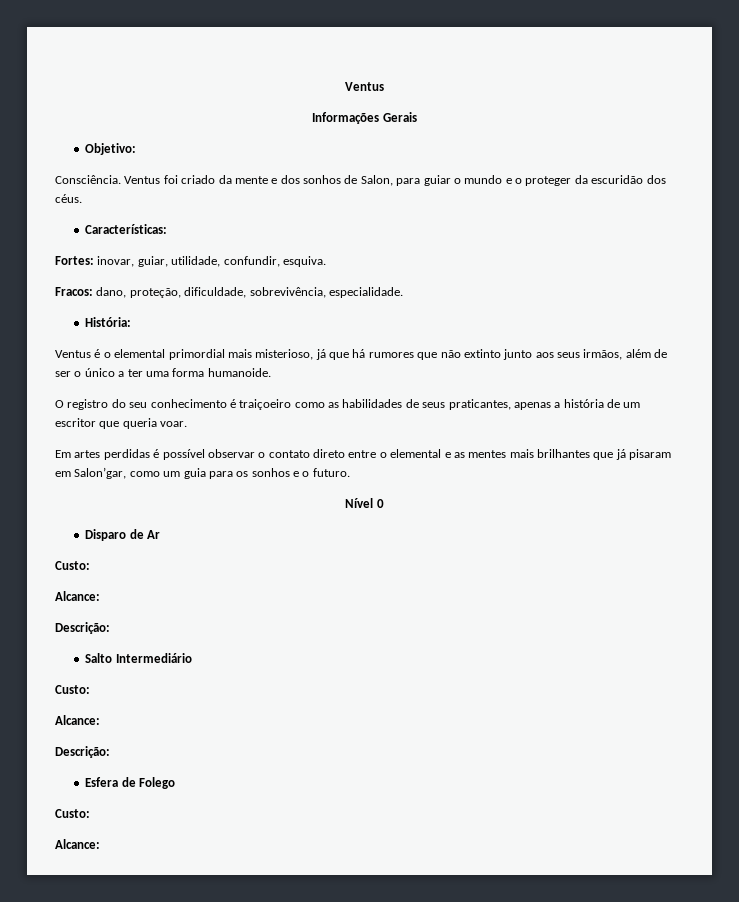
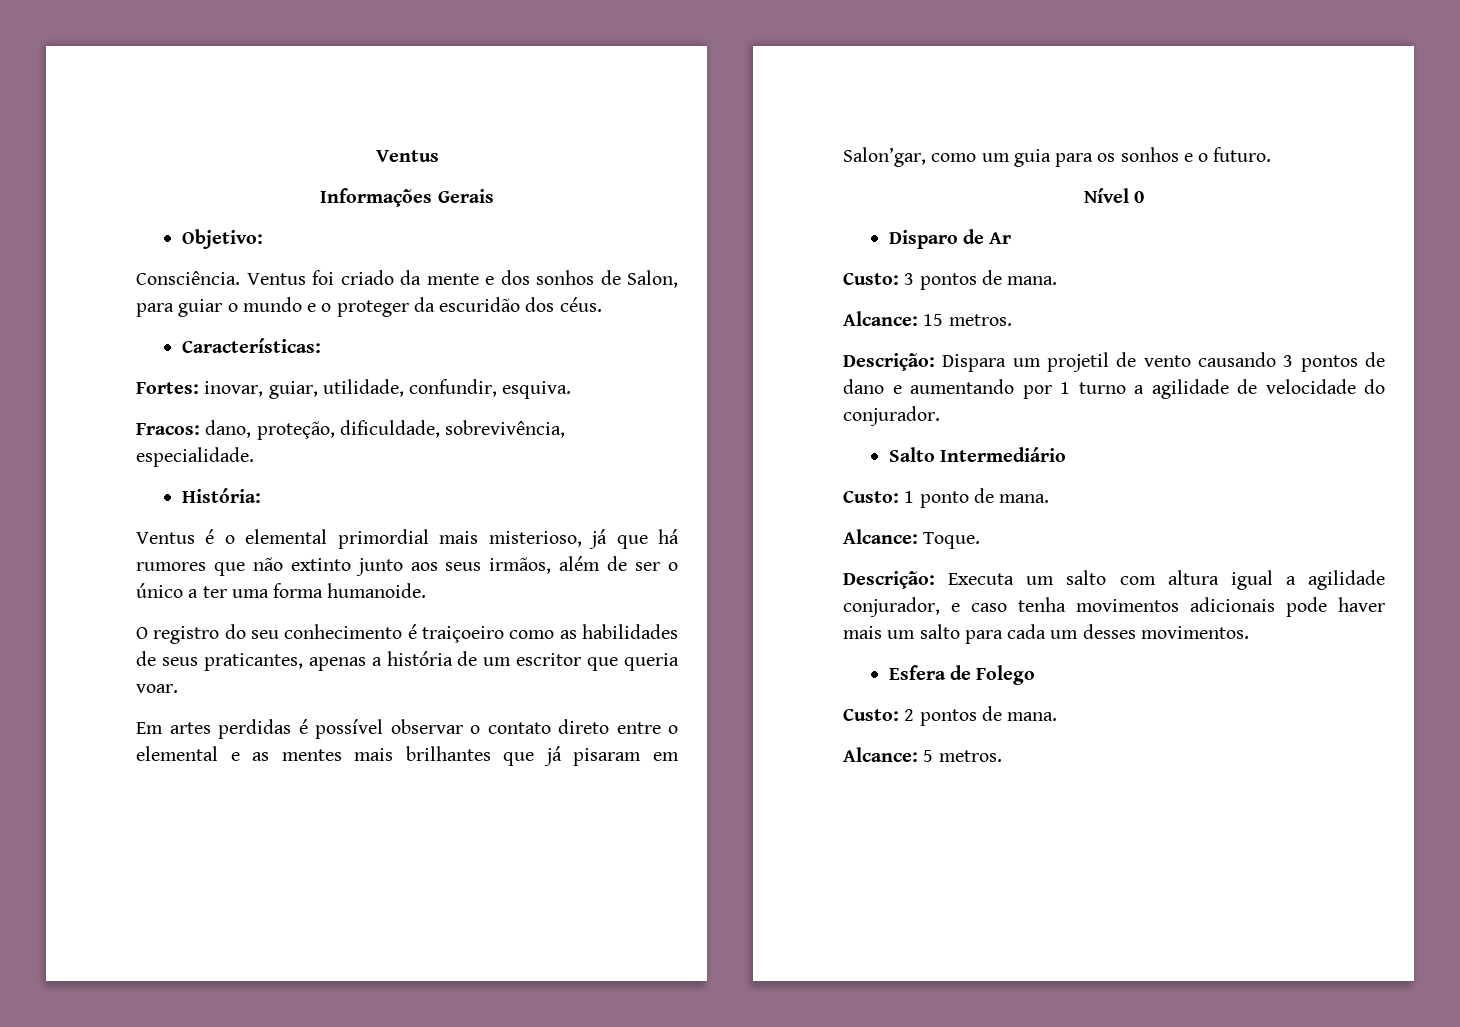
  Disparo de Ar
- Custo:
- Alcance:
- Descrição:
+ Custo: 3 pontos de mana.
+ Alcance: 15 metros.
+ Descrição: Dispara um projetil de vento causando 3 pontos de dano e aumentando por 1 turno a agilidade de velocidade do conjurador.
  Salto Intermediário
- Custo:
- Alcance:
- Descrição:
+ Custo: 1 ponto de mana.
+ Alcance: Toque.
+ Descrição: Executa um salto com altura igual a agilidade conjurador, e caso tenha movimentos adicionais pode haver mais um salto para cada um desses movimentos.
  Esfera de Folego
- Custo:
- Alcance:
+ Custo: 2 pontos de mana.
+ Alcance: 5 metros.

